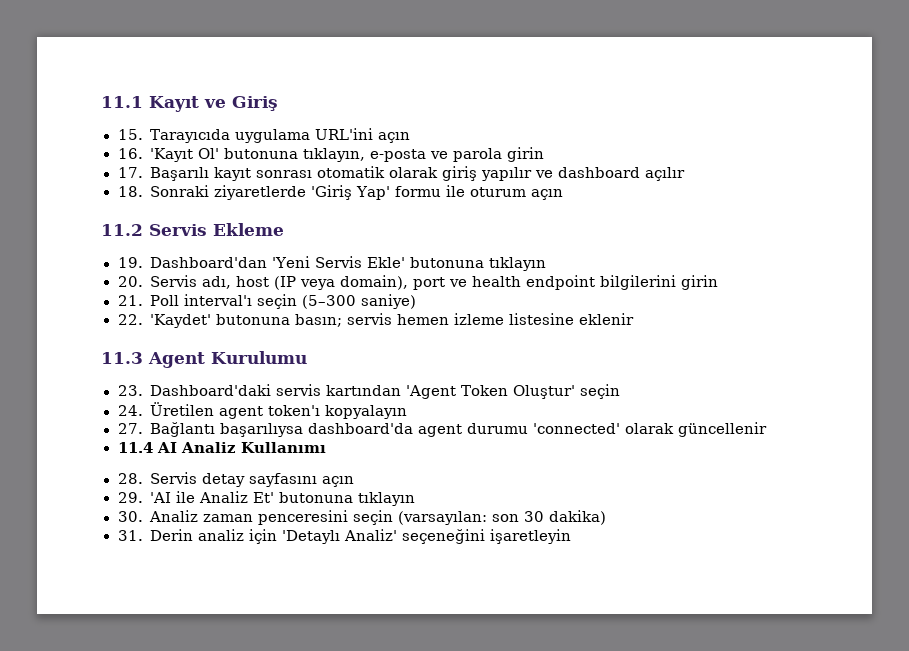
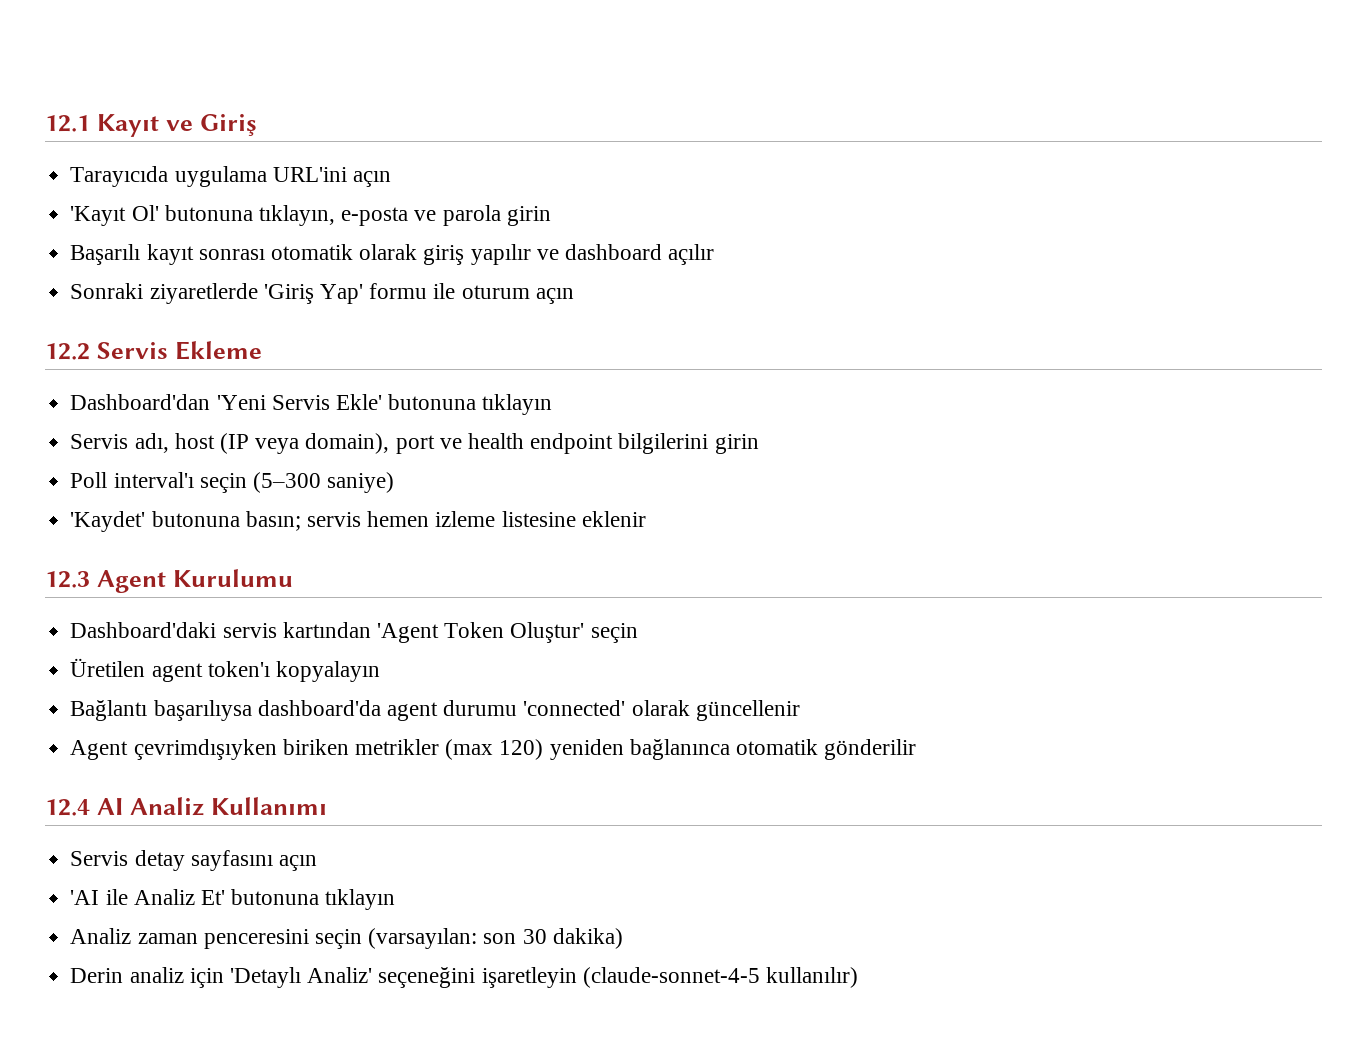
- 11.1 Kayıt ve Giriş
+ 12.1 Kayıt ve Giriş
- 15. Tarayıcıda uygulama URL'ini açın
+ Tarayıcıda uygulama URL'ini açın
- 16. 'Kayıt Ol' butonuna tıklayın, e-posta ve parola girin
+ 'Kayıt Ol' butonuna tıklayın, e-posta ve parola girin
- 17. Başarılı kayıt sonrası otomatik olarak giriş yapılır ve dashboard açılır
+ Başarılı kayıt sonrası otomatik olarak giriş yapılır ve dashboard açılır
- 18. Sonraki ziyaretlerde 'Giriş Yap' formu ile oturum açın
+ Sonraki ziyaretlerde 'Giriş Yap' formu ile oturum açın
- 11.2 Servis Ekleme
+ 12.2 Servis Ekleme
- 19. Dashboard'dan 'Yeni Servis Ekle' butonuna tıklayın
+ Dashboard'dan 'Yeni Servis Ekle' butonuna tıklayın
- 20. Servis adı, host (IP veya domain), port ve health endpoint bilgilerini girin
+ Servis adı, host (IP veya domain), port ve health endpoint bilgilerini girin
- 21. Poll interval'ı seçin (5–300 saniye)
+ Poll interval'ı seçin (5–300 saniye)
- 22. 'Kaydet' butonuna basın; servis hemen izleme listesine eklenir
+ 'Kaydet' butonuna basın; servis hemen izleme listesine eklenir
- 11.3 Agent Kurulumu
+ 12.3 Agent Kurulumu
- 23. Dashboard'daki servis kartından 'Agent Token Oluştur' seçin
+ Dashboard'daki servis kartından 'Agent Token Oluştur' seçin
- 24. Üretilen agent token'ı kopyalayın
+ Üretilen agent token'ı kopyalayın
- 27. Bağlantı başarılıysa dashboard'da agent durumu 'connected' olarak güncellenir
+ Bağlantı başarılıysa dashboard'da agent durumu 'connected' olarak güncellenir
- 11.4 AI Analiz Kullanımı
+ Agent çevrimdışıyken biriken metrikler (max 120) yeniden bağlanınca otomatik gönderilir
+ 12.4 AI Analiz Kullanımı
- 28. Servis detay sayfasını açın
+ Servis detay sayfasını açın
- 29. 'AI ile Analiz Et' butonuna tıklayın
+ 'AI ile Analiz Et' butonuna tıklayın
- 30. Analiz zaman penceresini seçin (varsayılan: son 30 dakika)
+ Analiz zaman penceresini seçin (varsayılan: son 30 dakika)
- 31. Derin analiz için 'Detaylı Analiz' seçeneğini işaretleyin
+ Derin analiz için 'Detaylı Analiz' seçeneğini işaretleyin (claude-sonnet-4-5 kullanılır)

